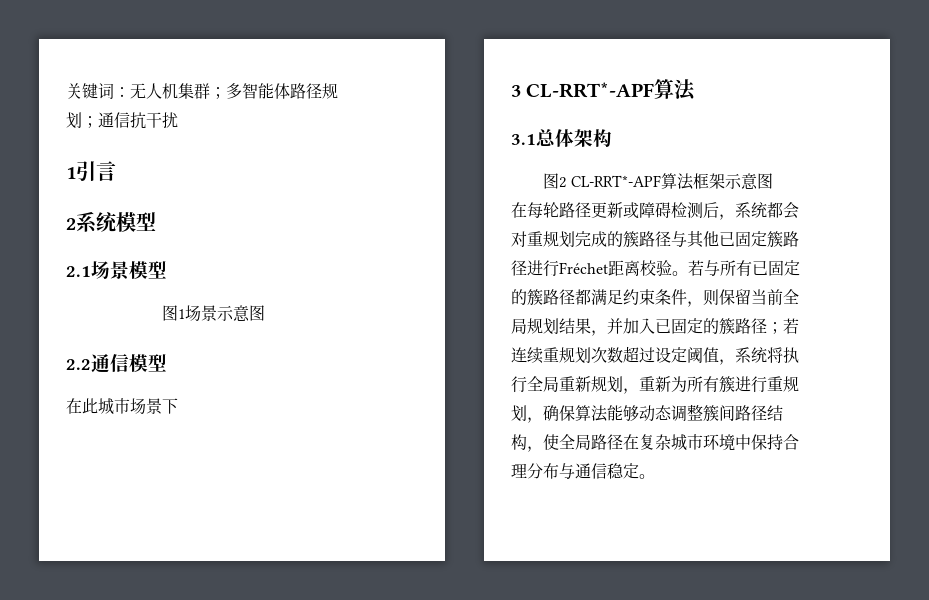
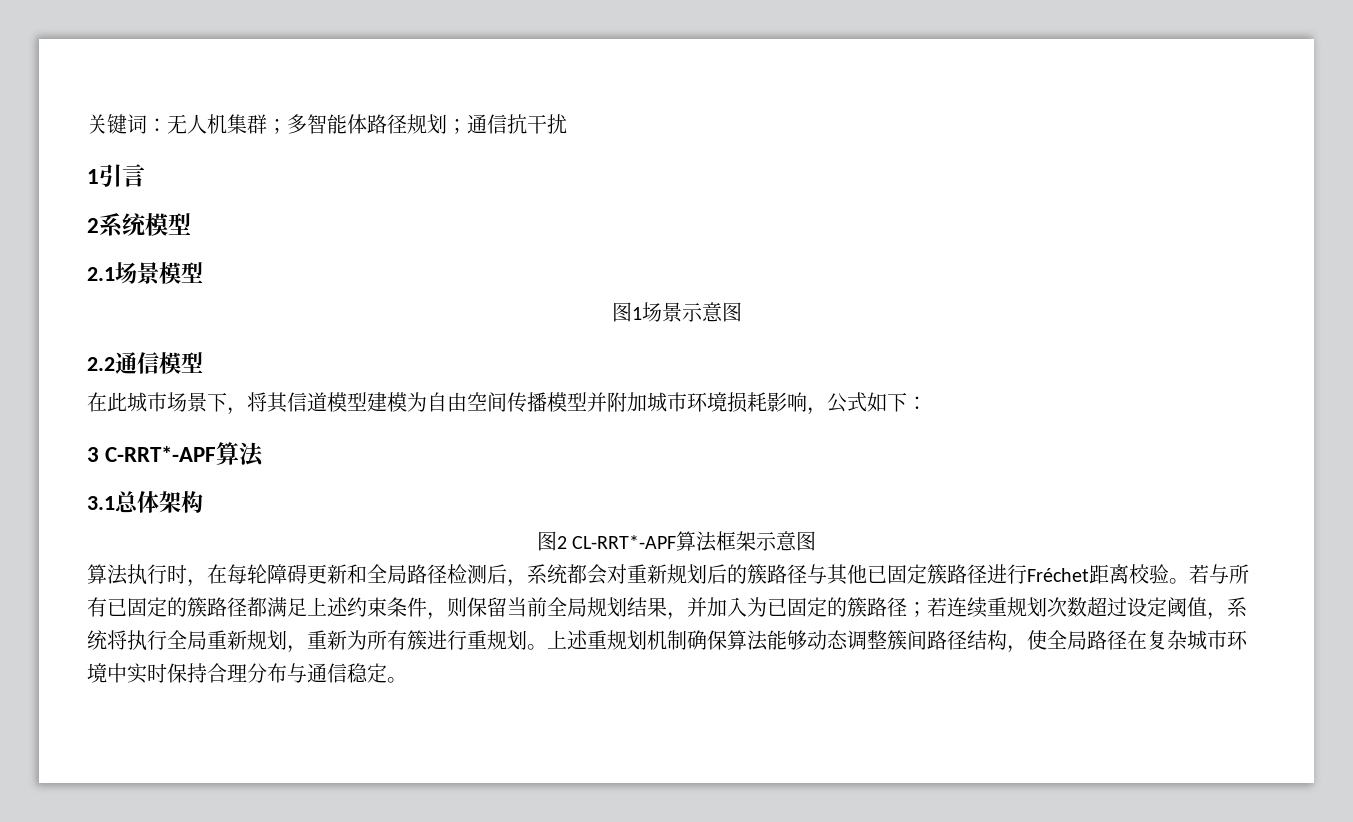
- 在此城市场景下
+ 在此城市场景下，将其信道模型建模为自由空间传播模型并附加城市环境损耗影响，公式如下：
- 3 CL-RRT*-APF算法
+ 3 C-RRT*-APF算法
- 在每轮路径更新或障碍检测后，系统都会对重规划完成的簇路径与其他已固定簇路径进行Fréchet距离校验。
+ 算法执行时，在每轮障碍更新和全局路径检测后，系统都会对重新规划后的簇路径与其他已固定簇路径进行Fréchet距离校验。
- 若与所有已固定的簇路径都满足约束条件，则保留当前全局规划结果，并加入已固定的簇路径；
+ 若与所有已固定的簇路径都满足上述约束条件，则保留当前全局规划结果，并加入为已固定的簇路径；
- 若连续重规划次数超过设定阈值，系统将执行全局重新规划，重新为所有簇进行重规划，确保算法能够动态调整簇间路径结构，使全局路径在复杂城市环境中保持合理分布与通信稳定。
+ 若连续重规划次数超过设定阈值，系统将执行全局重新规划，重新为所有簇进行重规划。上述重规划机制确保算法能够动态调整簇间路径结构，使全局路径在复杂城市环境中实时保持合理分布与通信稳定。

